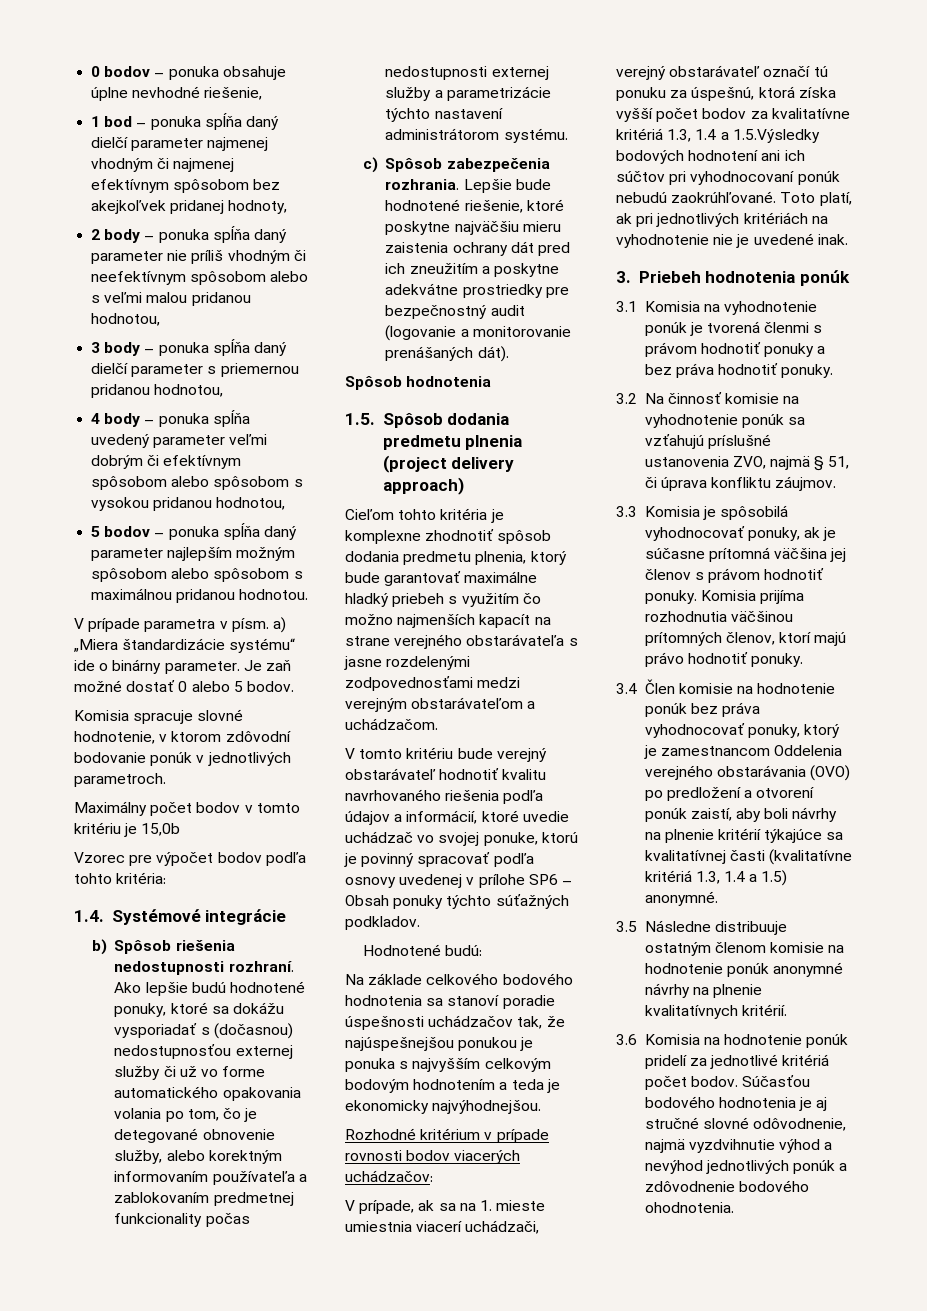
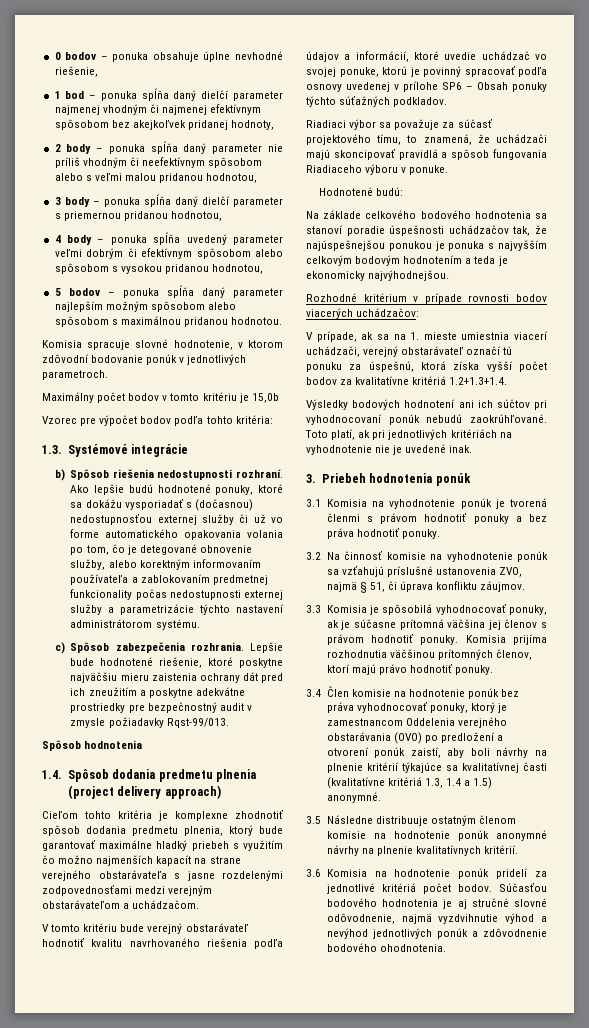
- V prípade parametra v písm. a) „Miera štandardizácie systému“ ide o binárny parameter. Je zaň možné dostať 0 alebo 5 bodov.
- 1.4. Systémové integrácie
+ 1.3. Systémové integrácie
- Lepšie bude hodnotené riešenie, ktoré poskytne najväčšiu mieru zaistenia ochrany dát pred ich zneužitím a poskytne adekvátne prostriedky pre bezpečnostný audit (logovanie a monitorovanie prenášaných dát).
+ Lepšie bude hodnotené riešenie, ktoré poskytne najväčšiu mieru zaistenia ochrany dát pred ich zneužitím a poskytne adekvátne prostriedky pre bezpečnostný audit v zmysle požiadavky Rqst-99/013.
- 1.5. Spôsob dodania predmetu plnenia (project delivery approach)
+ 1.4. Spôsob dodania predmetu plnenia (project delivery approach)
+ Riadiaci výbor sa považuje za súčasť projektového tímu, to znamená, že uchádzači majú skoncipovať pravidlá a spôsob fungovania Riadiaceho výboru v ponuke.
- V prípade, ak sa na 1. mieste umiestnia viacerí uchádzači, verejný obstarávateľ označí tú ponuku za úspešnú, ktorá získa vyšší počet bodov za kvalitatívne kritériá 1.3, 1.4 a 1.5.Výsledky bodových hodnotení ani ich súčtov pri vyhodnocovaní ponúk nebudú zaokrúhľované.
+ V prípade, ak sa na 1. mieste umiestnia viacerí uchádzači, verejný obstarávateľ označí tú ponuku za úspešnú, ktorá získa vyšší počet bodov za kvalitatívne kritériá 1.2+1.3+1.4.
+ Výsledky bodových hodnotení ani ich súčtov pri vyhodnocovaní ponúk nebudú zaokrúhľované.

